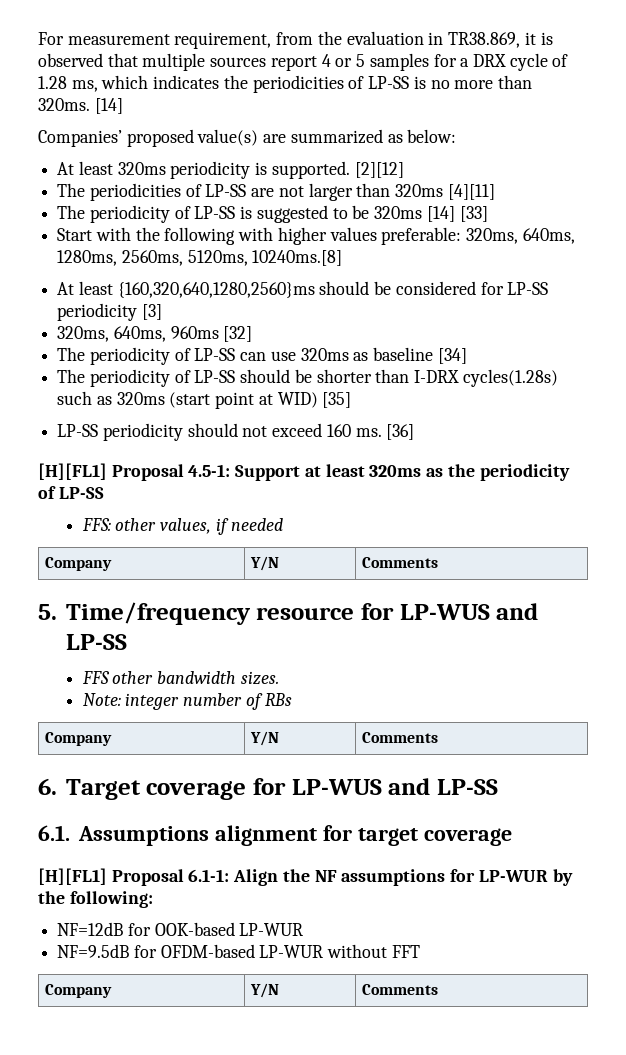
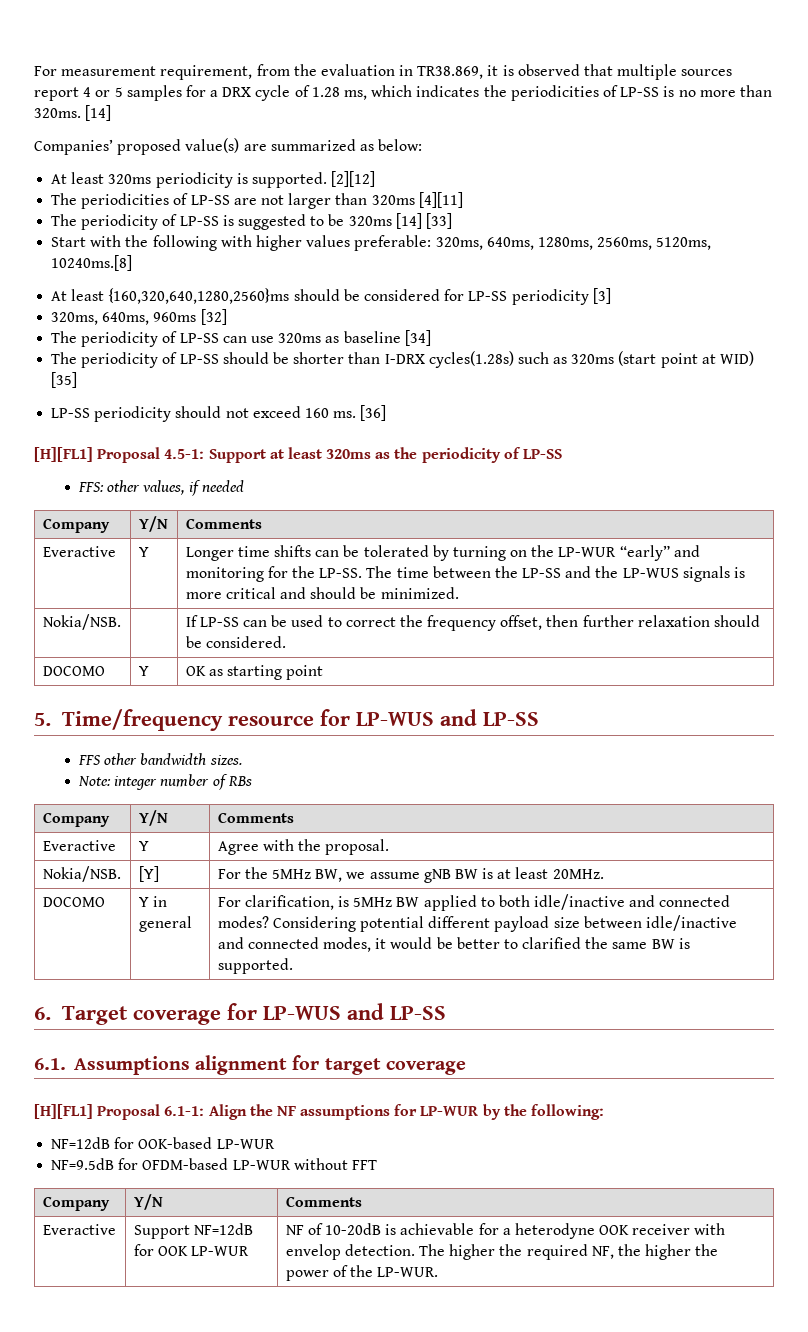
+ Everactive | Y | Longer time shifts can be tolerated by turning on the LP-WUR “early” and monitoring for the LP-SS. The time between the LP-SS and the LP-WUS signals is more critical and should be minimized.
+ Nokia/NSB. | | If LP-SS can be used to correct the frequency offset, then further relaxation should be considered.
+ DOCOMO | Y | OK as starting point
+ Everactive | Y | Agree with the proposal.
+ Nokia/NSB. | [Y] | For the 5MHz BW, we assume gNB BW is at least 20MHz.
+ DOCOMO | Y in general | For clarification, is 5MHz BW applied to both idle/inactive and connected modes? Considering potential different payload size between idle/inactive and connected modes, it would be better to clarified the same BW is supported.
+ Everactive | Support NF=12dB for OOK LP-WUR | NF of 10-20dB is achievable for a heterodyne OOK receiver with envelop detection. The higher the required NF, the higher the power of the LP-WUR.

